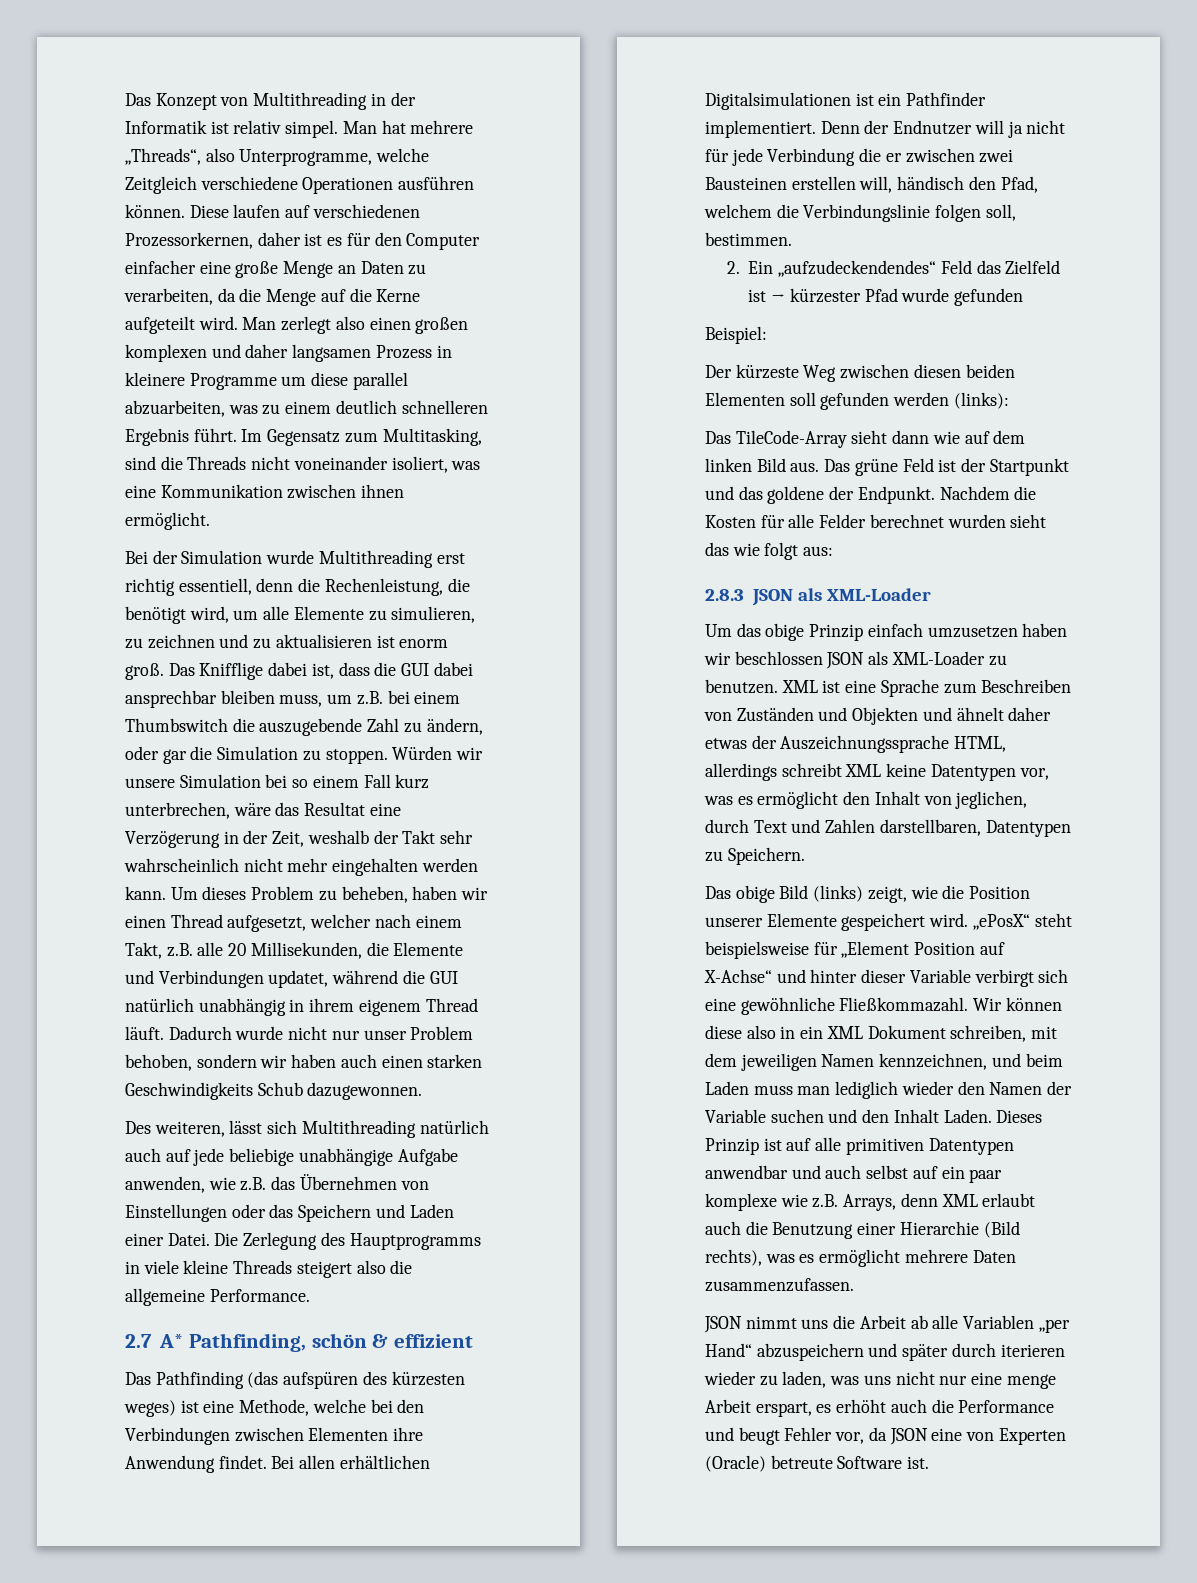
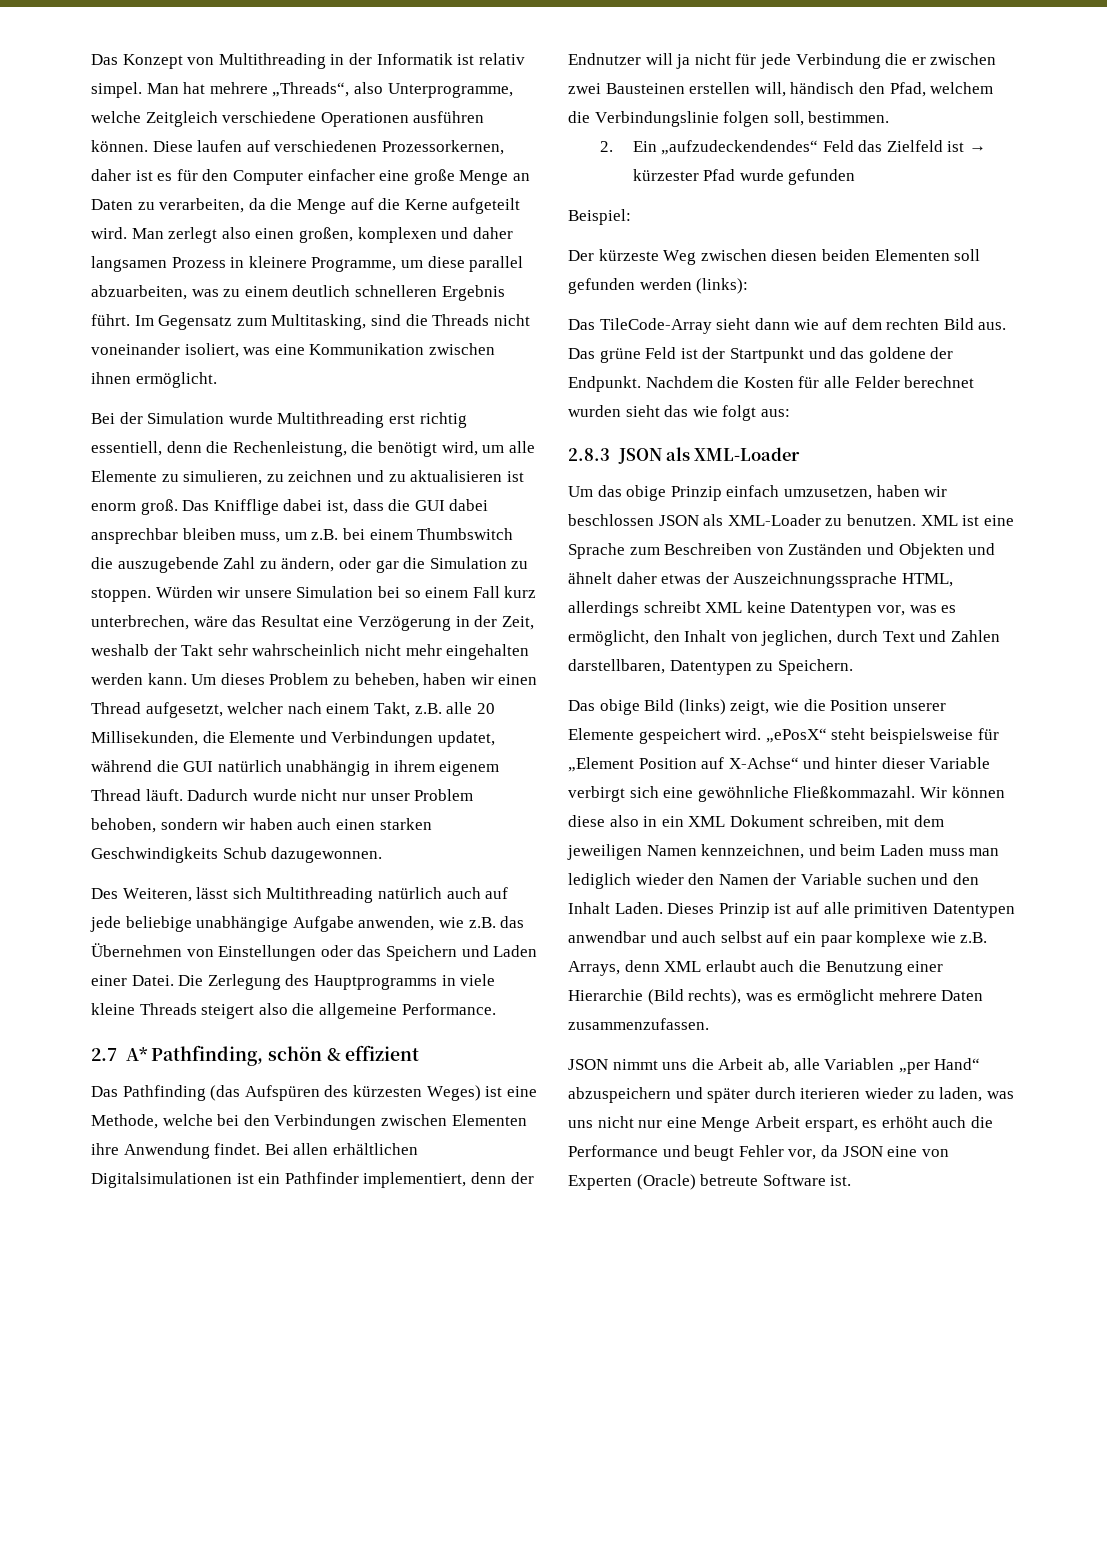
- Man zerlegt also einen großen komplexen und daher langsamen Prozess in kleinere Programme um diese parallel abzuarbeiten, was zu einem deutlich schnelleren Ergebnis führt.
+ Man zerlegt also einen großen, komplexen und daher langsamen Prozess in kleinere Programme, um diese parallel abzuarbeiten, was zu einem deutlich schnelleren Ergebnis führt.
- Des weiteren, lässt sich Multithreading natürlich auch auf jede beliebige unabhängige Aufgabe anwenden, wie z.B. das Übernehmen von Einstellungen oder das Speichern und Laden einer Datei.
+ Des Weiteren, lässt sich Multithreading natürlich auch auf jede beliebige unabhängige Aufgabe anwenden, wie z.B. das Übernehmen von Einstellungen oder das Speichern und Laden einer Datei.
- Das Pathfinding (das aufspüren des kürzesten weges) ist eine Methode, welche bei den Verbindungen zwischen Elementen ihre Anwendung findet.
+ Das Pathfinding (das Aufspüren des kürzesten Weges) ist eine Methode, welche bei den Verbindungen zwischen Elementen ihre Anwendung findet.
- Bei allen erhältlichen Digitalsimulationen ist ein Pathfinder implementiert. Denn der Endnutzer will ja nicht für jede Verbindung die er zwischen zwei Bausteinen erstellen will, händisch den Pfad, welchem die Verbindungslinie folgen soll, bestimmen.
+ Bei allen erhältlichen Digitalsimulationen ist ein Pathfinder implementiert, denn der Endnutzer will ja nicht für jede Verbindung die er zwischen zwei Bausteinen erstellen will, händisch den Pfad, welchem die Verbindungslinie folgen soll, bestimmen.
- Das TileCode-Array sieht dann wie auf dem linken Bild aus.
+ Das TileCode-Array sieht dann wie auf dem rechten Bild aus.
- Um das obige Prinzip einfach umzusetzen haben wir beschlossen JSON als XML-Loader zu benutzen.
+ Um das obige Prinzip einfach umzusetzen, haben wir beschlossen JSON als XML-Loader zu benutzen.
- XML ist eine Sprache zum Beschreiben von Zuständen und Objekten und ähnelt daher etwas der Auszeichnungssprache HTML, allerdings schreibt XML keine Datentypen vor, was es ermöglicht den Inhalt von jeglichen, durch Text und Zahlen darstellbaren, Datentypen zu Speichern.
+ XML ist eine Sprache zum Beschreiben von Zuständen und Objekten und ähnelt daher etwas der Auszeichnungssprache HTML, allerdings schreibt XML keine Datentypen vor, was es ermöglicht, den Inhalt von jeglichen, durch Text und Zahlen darstellbaren, Datentypen zu Speichern.
- JSON nimmt uns die Arbeit ab alle Variablen „per Hand“ abzuspeichern und später durch iterieren wieder zu laden, was uns nicht nur eine menge Arbeit erspart, es erhöht auch die Performance und beugt Fehler vor, da JSON eine von Experten (Oracle) betreute Software ist.
+ JSON nimmt uns die Arbeit ab, alle Variablen „per Hand“ abzuspeichern und später durch iterieren wieder zu laden, was uns nicht nur eine Menge Arbeit erspart, es erhöht auch die Performance und beugt Fehler vor, da JSON eine von Experten (Oracle) betreute Software ist.

